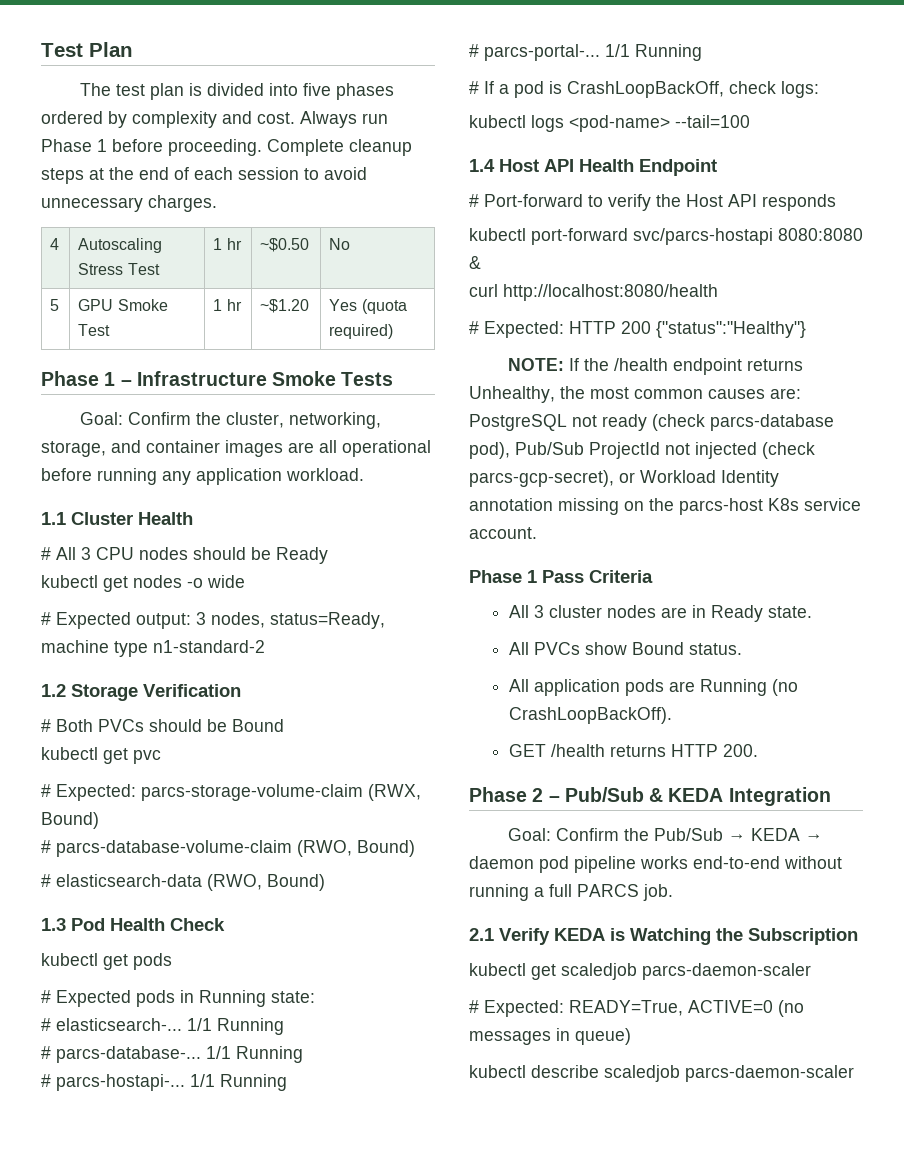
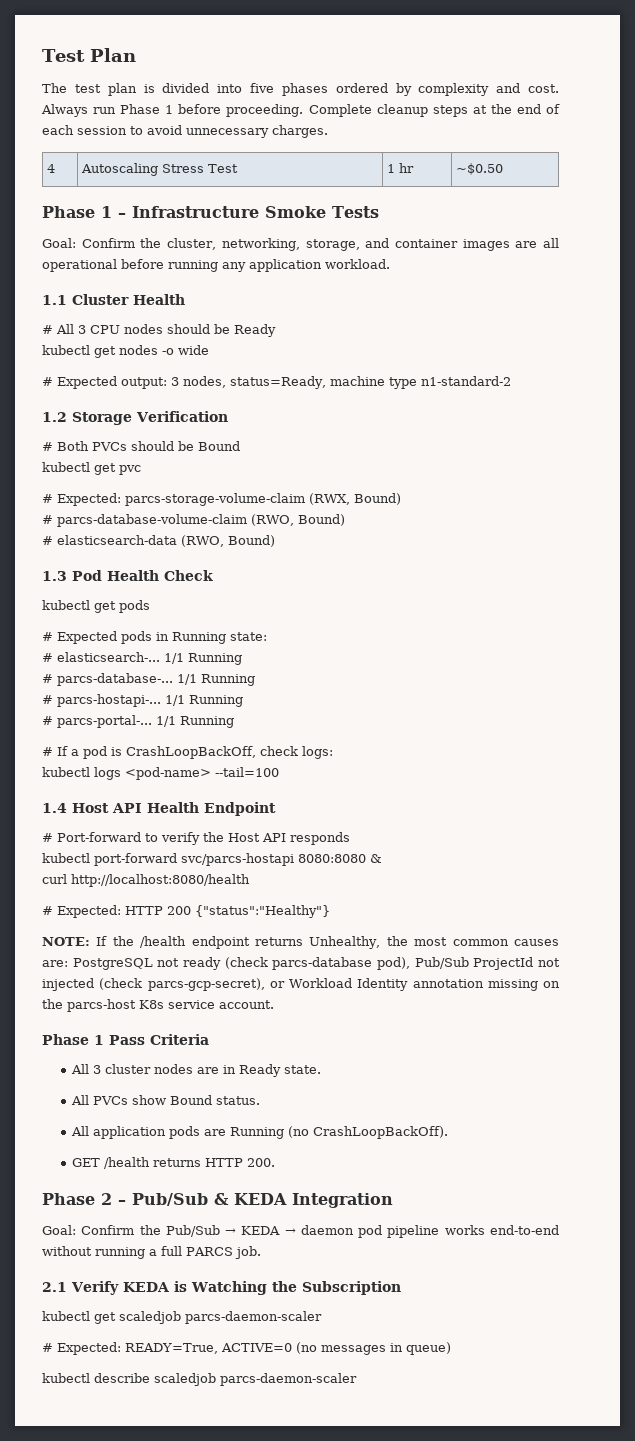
- 4 | Autoscaling Stress Test | 1 hr | ~$0.50 | No
- 5 | GPU Smoke Test | 1 hr | ~$1.20 | Yes (quota required)
+ 4 | Autoscaling Stress Test | 1 hr | ~$0.50

